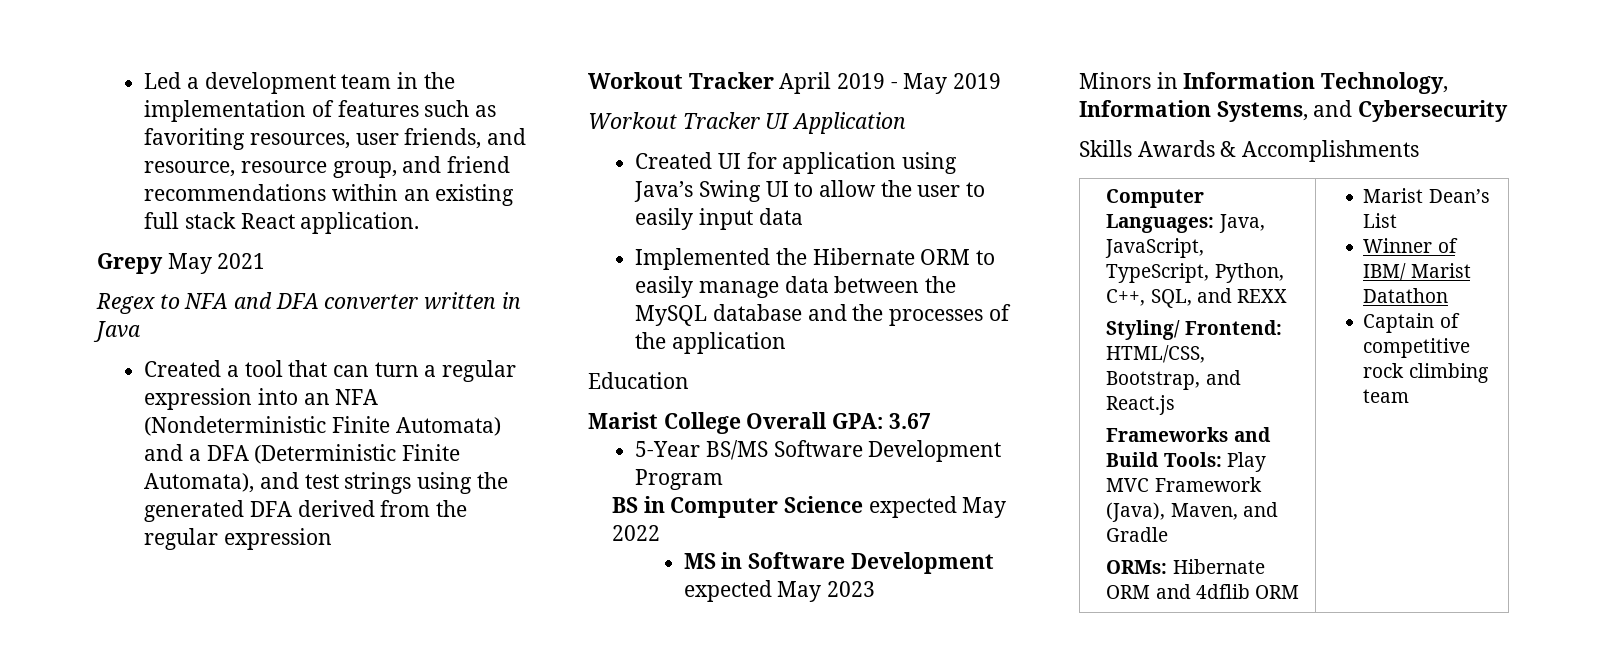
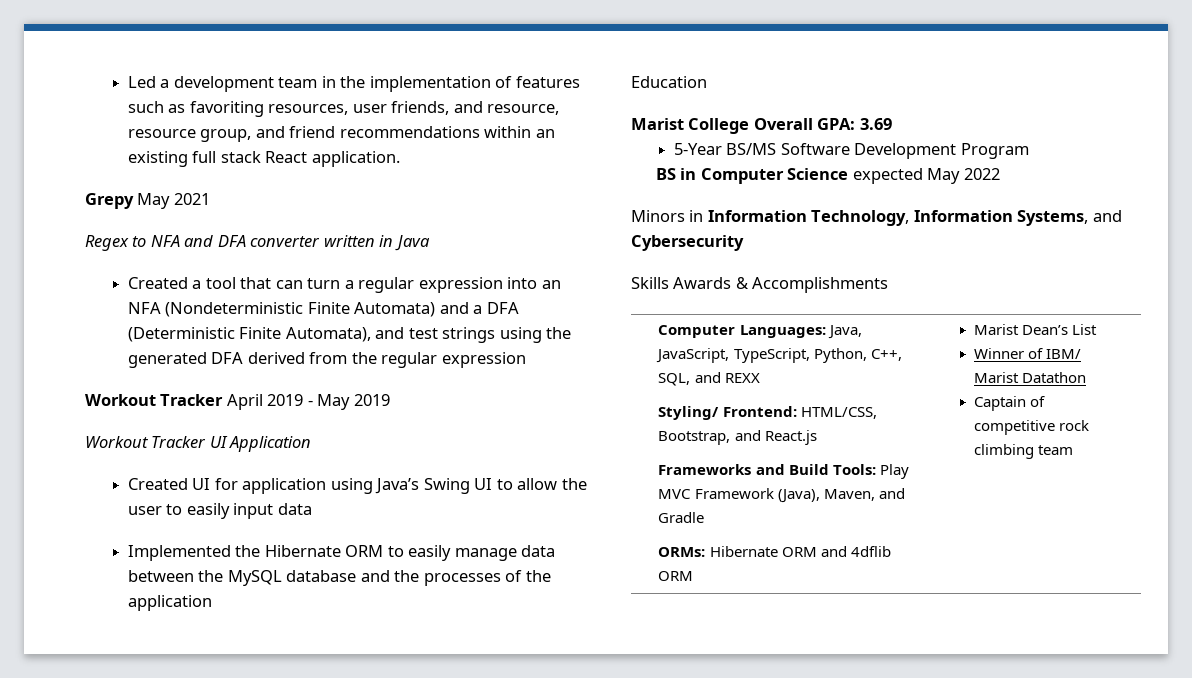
- Marist College Overall GPA: 3.67
+ Marist College Overall GPA: 3.69
- MS in Software Development expected May 2023

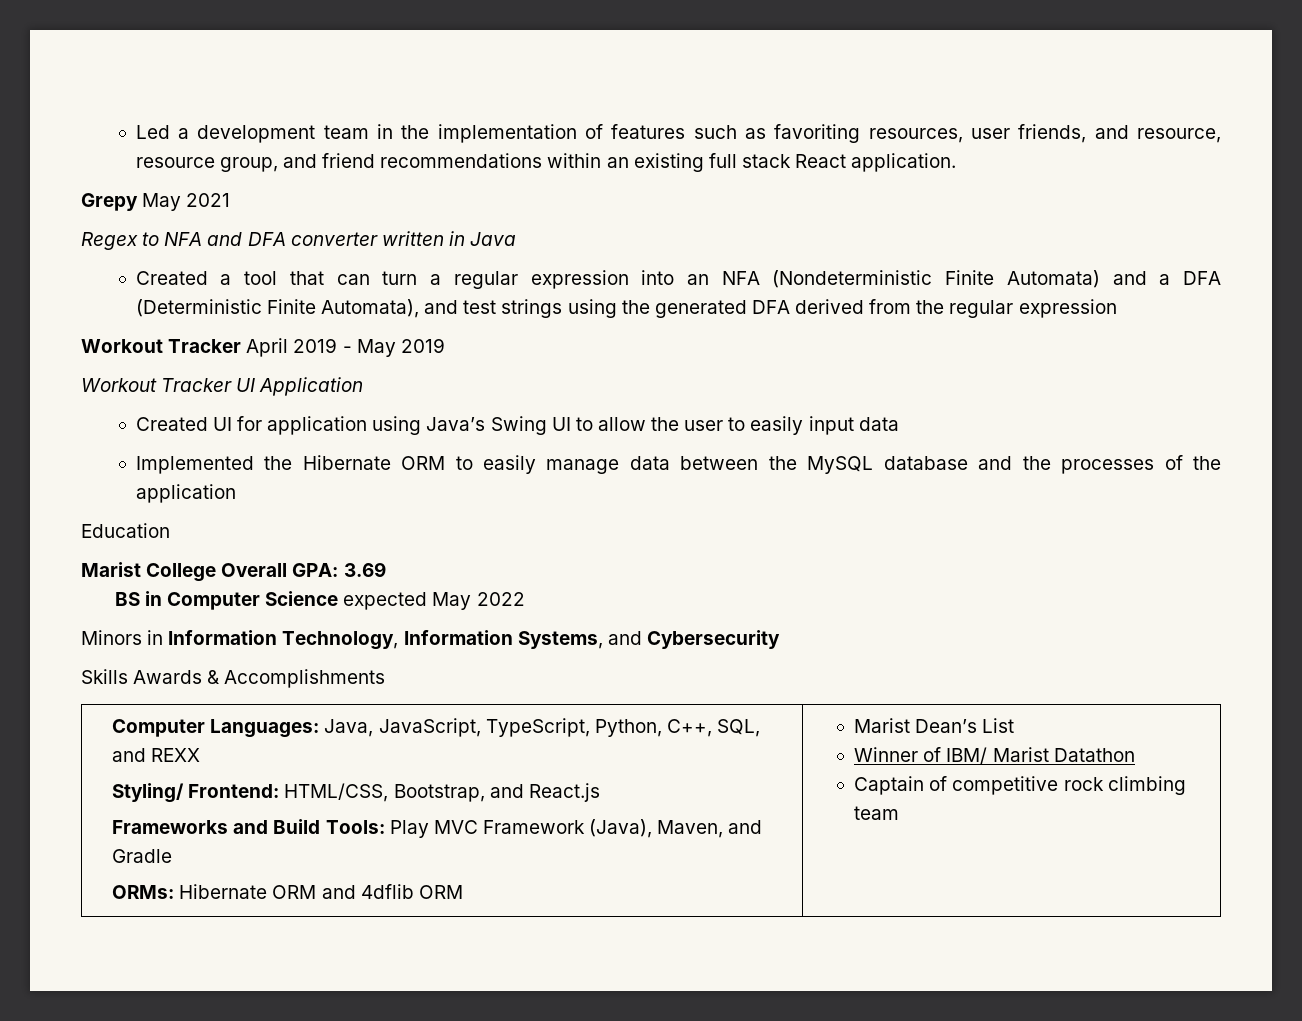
- 5-Year BS/MS Software Development Program

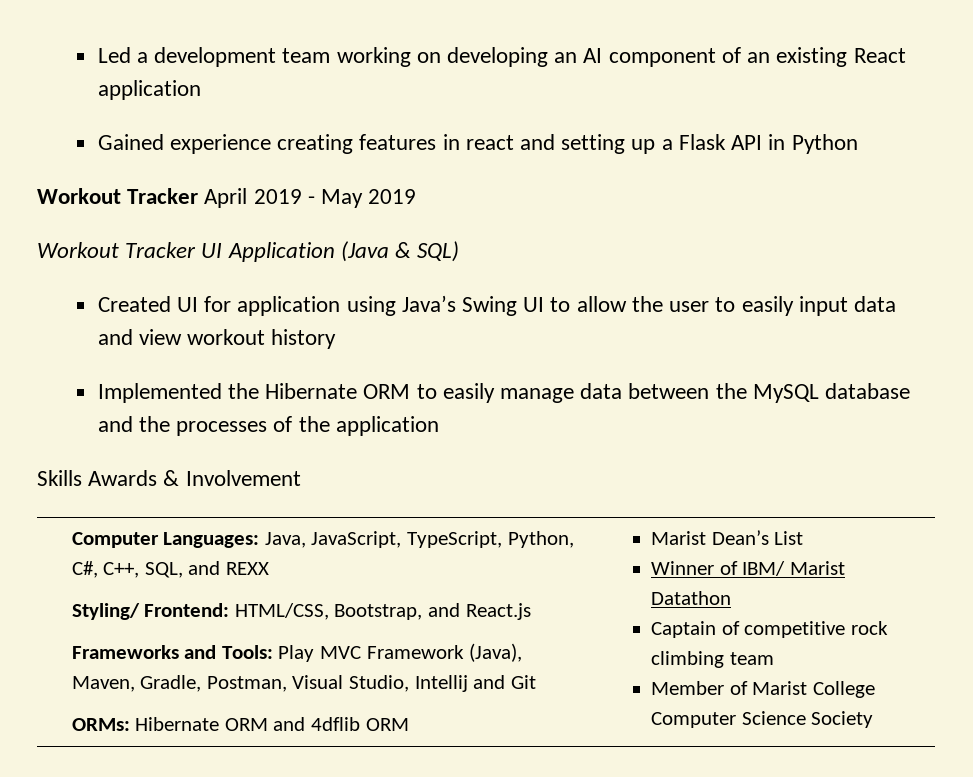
- Led a development team in the implementation of features such as favoriting resources, user friends, and resource, resource group, and friend recommendations within an existing full stack React application.
- Grepy May 2021
- Regex to NFA and DFA converter written in Java
- Created a tool that can turn a regular expression into an NFA (Nondeterministic Finite Automata) and a DFA (Deterministic Finite Automata), and test strings using the generated DFA derived from the regular expression
+ Led a development team working on developing an AI component of an existing React application
+ Gained experience creating features in react and setting up a Flask API in Python
- Workout Tracker UI Application
+ Workout Tracker UI Application (Java & SQL)
- Created UI for application using Java’s Swing UI to allow the user to easily input data
+ Created UI for application using Java’s Swing UI to allow the user to easily input data and view workout history
- Education
- Marist College Overall GPA: 3.69
- BS in Computer Science expected May 2022
- Minors in Information Technology, Information Systems, and Cybersecurity
- Skills Awards & Accomplishments
+ Skills Awards & Involvement
- Computer Languages: Java, JavaScript, TypeScript, Python, C++, SQL, and REXX
+ Computer Languages: Java, JavaScript, TypeScript, Python, C#, C++, SQL, and REXX
- Frameworks and Build Tools: Play MVC Framework (Java), Maven, and Gradle
+ Frameworks and Tools: Play MVC Framework (Java), Maven, Gradle, Postman, Visual Studio, Intellij and Git
+ Member of Marist College Computer Science Society

